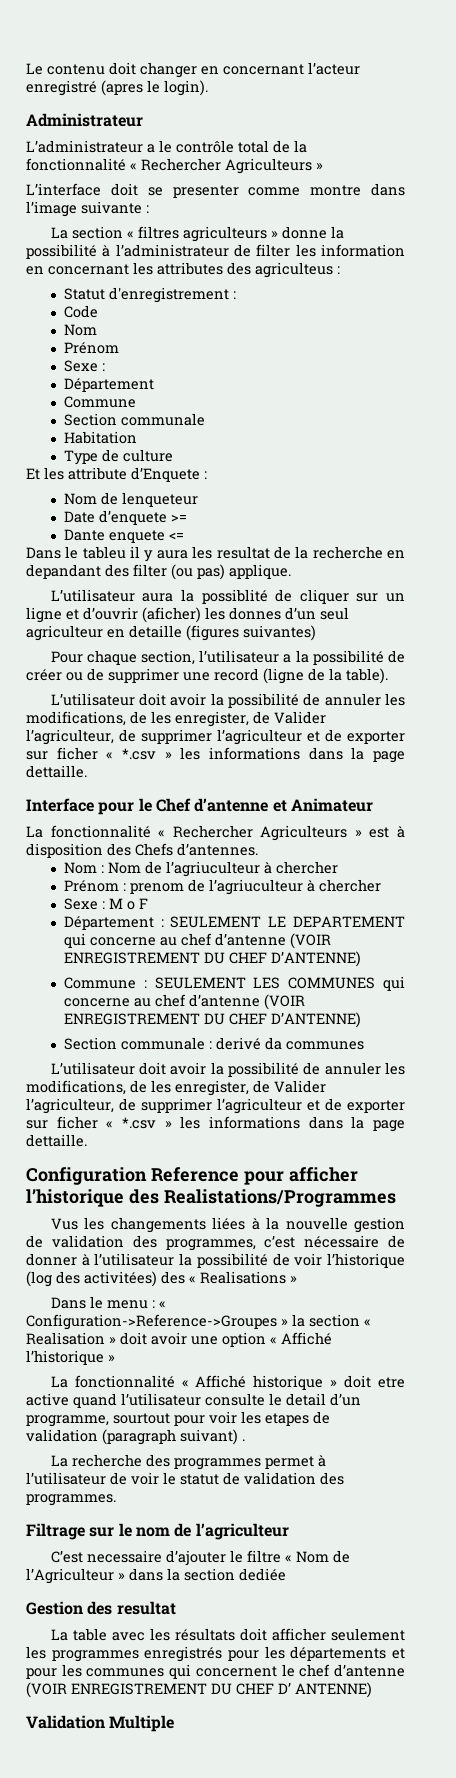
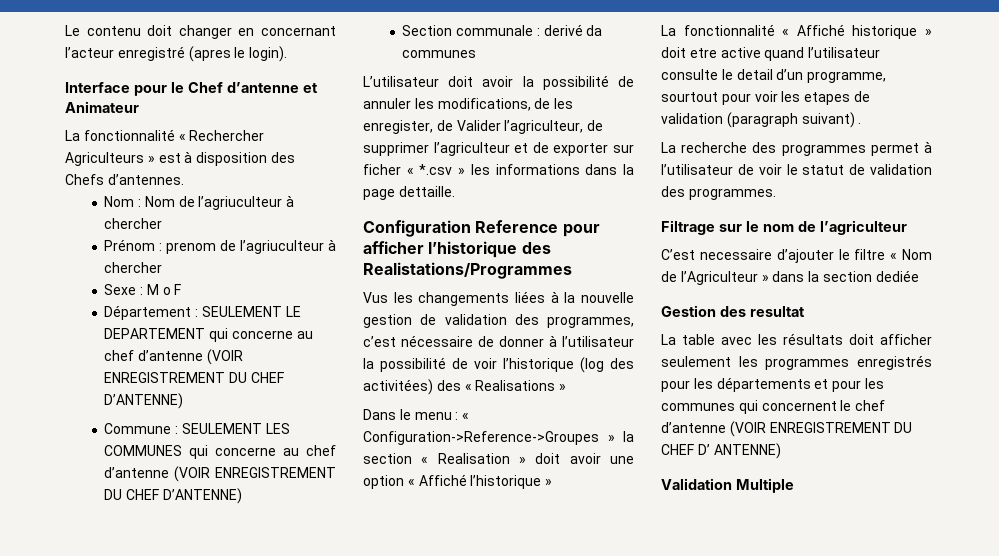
- Administrateur
- L’administrateur a le contrôle total de la fonctionnalité « Rechercher Agriculteurs »
- L’interface doit se presenter comme montre dans l’image suivante :
- La section « filtres agriculteurs » donne la possibilité à l’administrateur de filter les information en concernant les attributes des agriculteus :
- Statut d'enregistrement :
- Code
- Nom
- Prénom
- Sexe :
- Département
- Commune
- Section communale
- Habitation
- Type de culture
- Et les attribute d’Enquete :
- Nom de lenqueteur
- Date d’enquete >=
- Dante enquete <=
- Dans le tableu il y aura les resultat de la recherche en depandant des filter (ou pas) applique.
- L’utilisateur aura la possiblité de cliquer sur un ligne et d’ouvrir (aficher) les donnes d’un seul agriculteur en detaille (figures suivantes)
- Pour chaque section, l’utilisateur a la possibilité de créer ou de supprimer une record (ligne de la table).
- L’utilisateur doit avoir la possibilité de annuler les modifications, de les enregister, de Valider l’agriculteur, de supprimer l’agriculteur et de exporter sur ficher « *.csv » les informations dans la page dettaille.

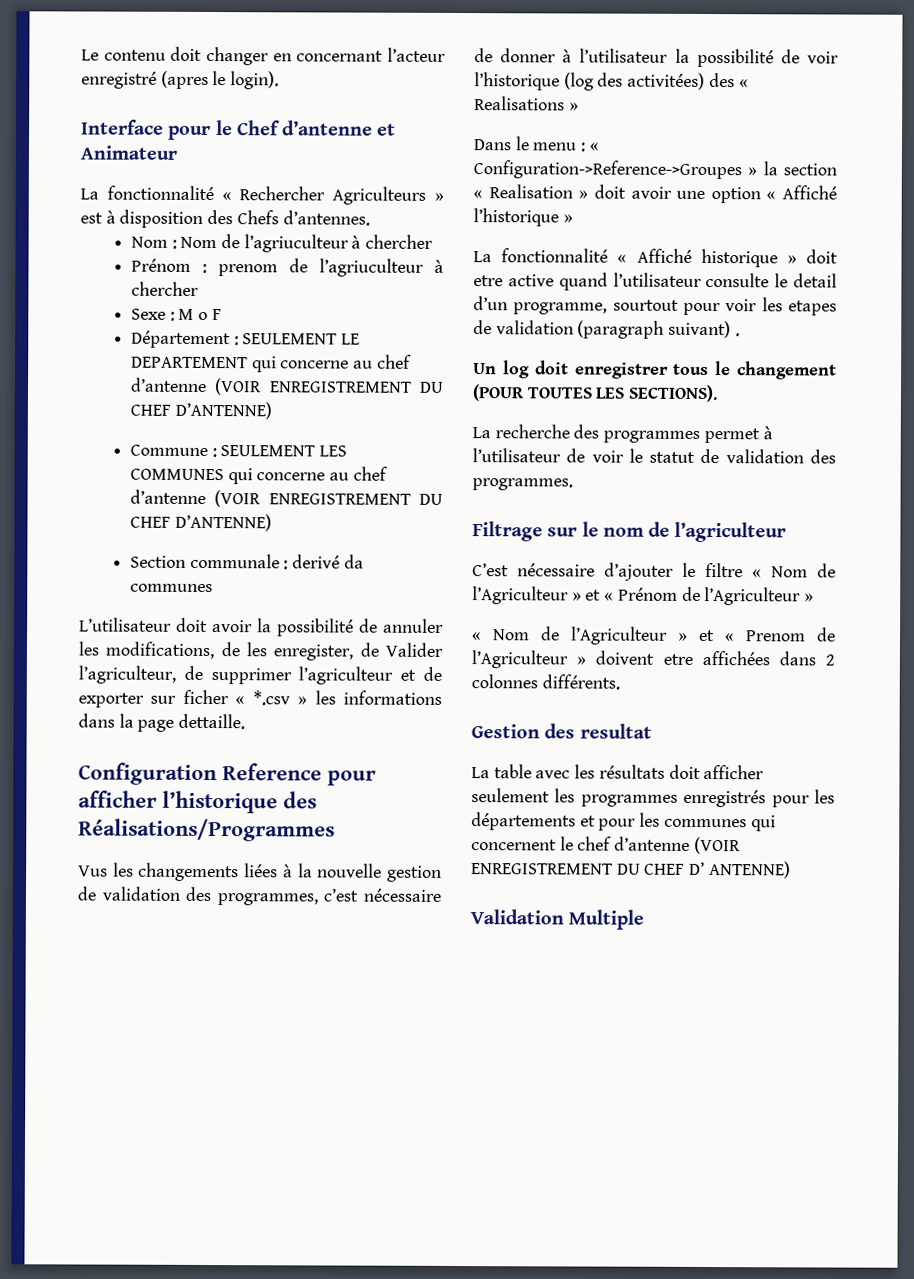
- Configuration Reference pour afficher l’historique des Realistations/Programmes
+ Configuration Reference pour afficher l’historique des Réalisations/Programmes
+ Un log doit enregistrer tous le changement (POUR TOUTES LES SECTIONS).
- C’est necessaire d’ajouter le filtre « Nom de l’Agriculteur » dans la section dediée
+ C’est nécessaire d’ajouter le filtre « Nom de l’Agriculteur » et « Prénom de l’Agriculteur »
+ « Nom de l’Agriculteur » et « Prenom de l’Agriculteur » doivent etre affichées dans 2 colonnes différents.

